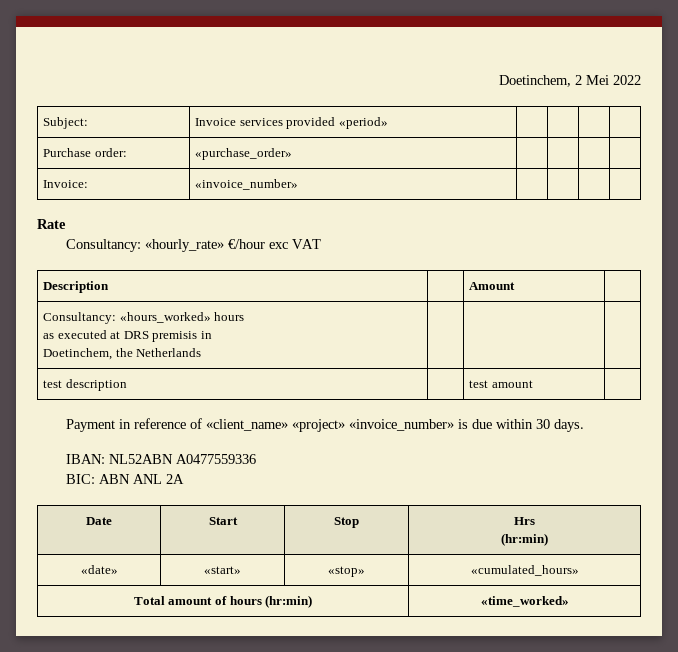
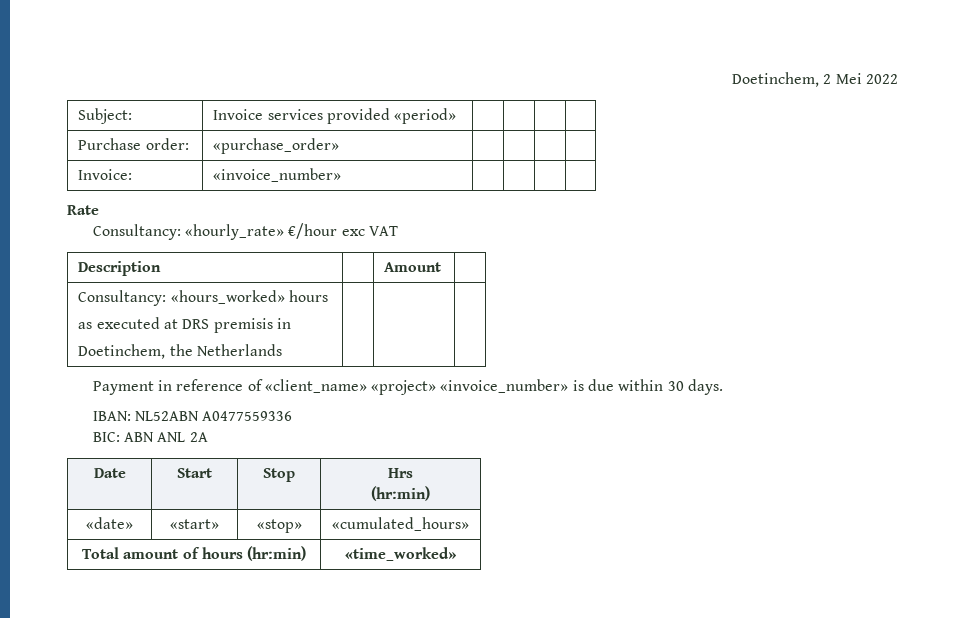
- test description | | test amount |

